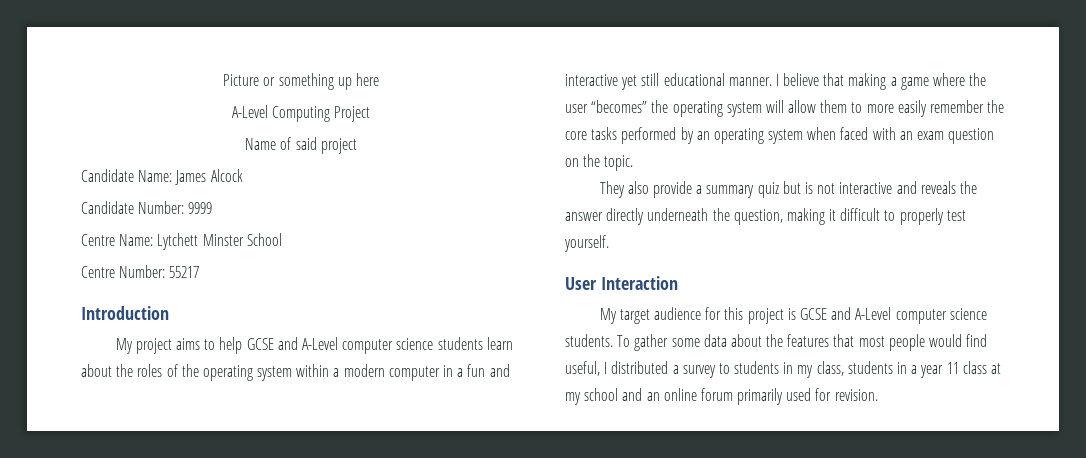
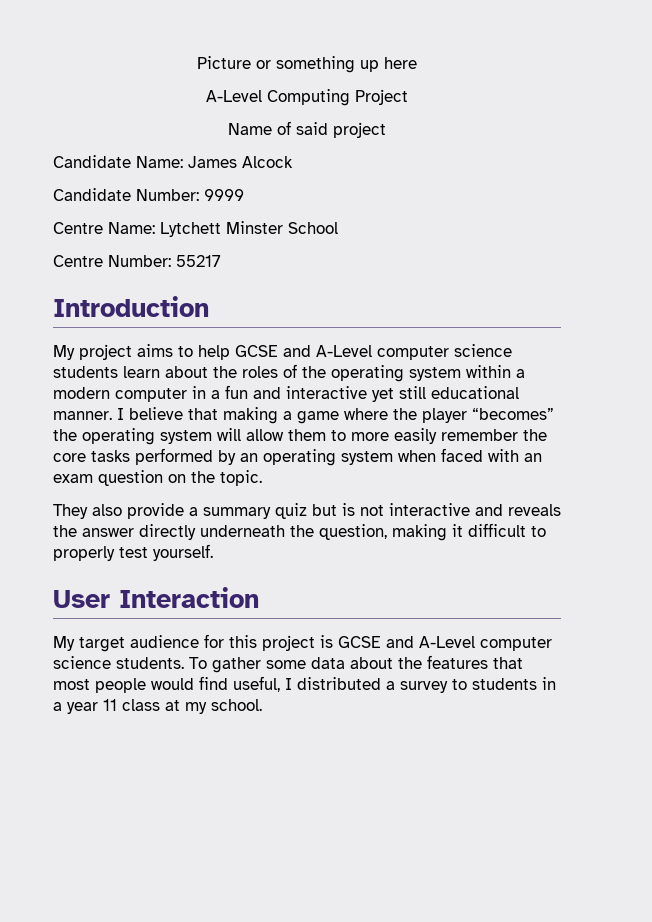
- I believe that making a game where the user “becomes” the operating system will allow them to more easily remember the core tasks performed by an operating system when faced with an exam question on the topic.
+ I believe that making a game where the player “becomes” the operating system will allow them to more easily remember the core tasks performed by an operating system when faced with an exam question on the topic.
- To gather some data about the features that most people would find useful, I distributed a survey to students in my class, students in a year 11 class at my school and an online forum primarily used for revision.
+ To gather some data about the features that most people would find useful, I distributed a survey to students in a year 11 class at my school.

